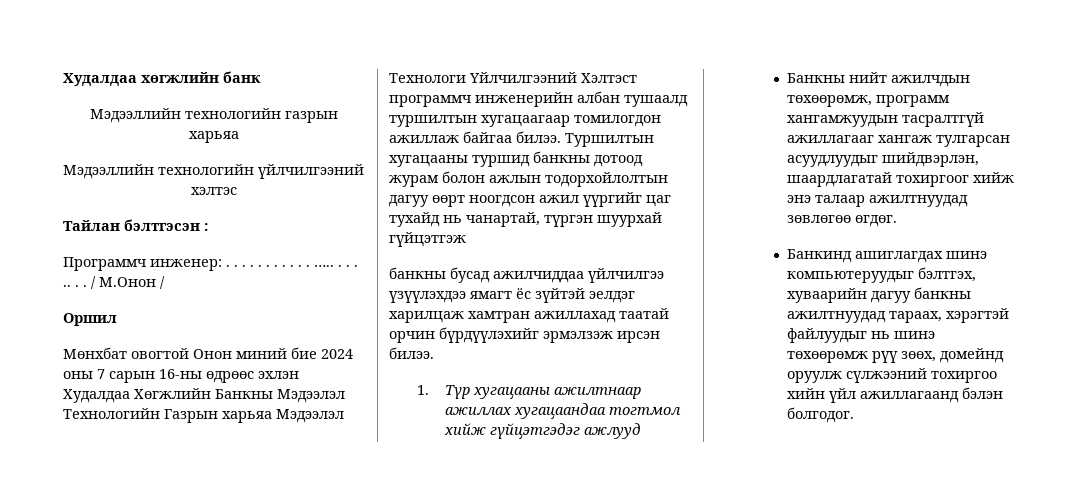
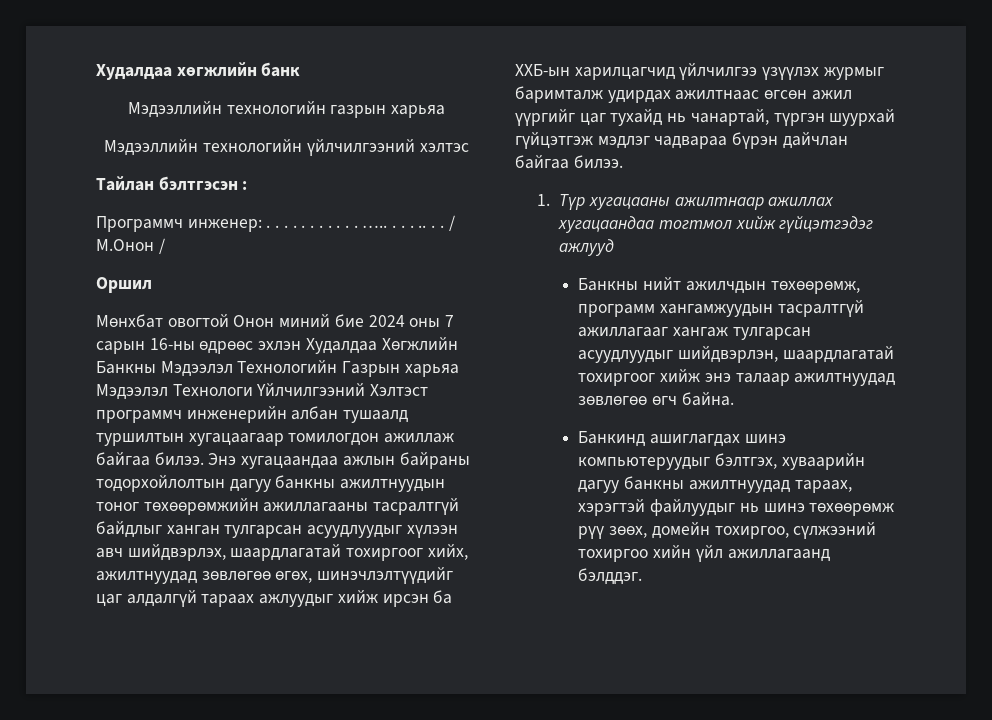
- Туршилтын хугацааны туршид банкны дотоод журам болон ажлын тодорхойлолтын дагуу өөрт ноогдсон ажил үүргийг цаг тухайд нь чанартай, түргэн шуурхай гүйцэтгэж
- банкны бусад ажилчиддаа үйлчилгээ үзүүлэхдээ ямагт ёс зүйтэй эелдэг харилцаж хамтран ажиллахад таатай орчин бүрдүүлэхийг эрмэлзэж ирсэн билээ.
+ Энэ хугацаандаа ажлын байраны тодорхойлолтын дагуу банкны ажилтнуудын тоног төхөөрөмжийн ажиллагааны тасралтгүй байдлыг ханган тулгарсан асуудлуудыг хүлээн авч шийдвэрлэх, шаардлагатай тохиргоог хийх, ажилтнуудад зөвлөгөө өгөх, шинэчлэлтүүдийг цаг алдалгүй тараах ажлуудыг хийж ирсэн ба ХХБ-ын харилцагчид үйлчилгээ үзүүлэх журмыг баримталж удирдах ажилтнаас өгсөн ажил үүргийг цаг тухайд нь чанартай, түргэн шуурхай гүйцэтгэж мэдлэг чадвараа бүрэн дайчлан байгаа билээ.
- Банкны нийт ажилчдын төхөөрөмж, программ хангамжуудын тасралтгүй ажиллагааг хангаж тулгарсан асуудлуудыг шийдвэрлэн, шаардлагатай тохиргоог хийж энэ талаар ажилтнуудад зөвлөгөө өгдөг.
+ Банкны нийт ажилчдын төхөөрөмж, программ хангамжуудын тасралтгүй ажиллагааг хангаж тулгарсан асуудлуудыг шийдвэрлэн, шаардлагатай тохиргоог хийж энэ талаар ажилтнуудад зөвлөгөө өгч байна.
- Банкинд ашиглагдах шинэ компьютеруудыг бэлтгэх, хуваарийн дагуу банкны ажилтнуудад тараах, хэрэгтэй файлуудыг нь шинэ төхөөрөмж рүү зөөх, домейнд оруулж сүлжээний тохиргоо хийн үйл ажиллагаанд бэлэн болгодог.
+ Банкинд ашиглагдах шинэ компьютеруудыг бэлтгэх, хуваарийн дагуу банкны ажилтнуудад тараах, хэрэгтэй файлуудыг нь шинэ төхөөрөмж рүү зөөх, домейн тохиргоо, сүлжээний тохиргоо хийн үйл ажиллагаанд бэлддэг.

